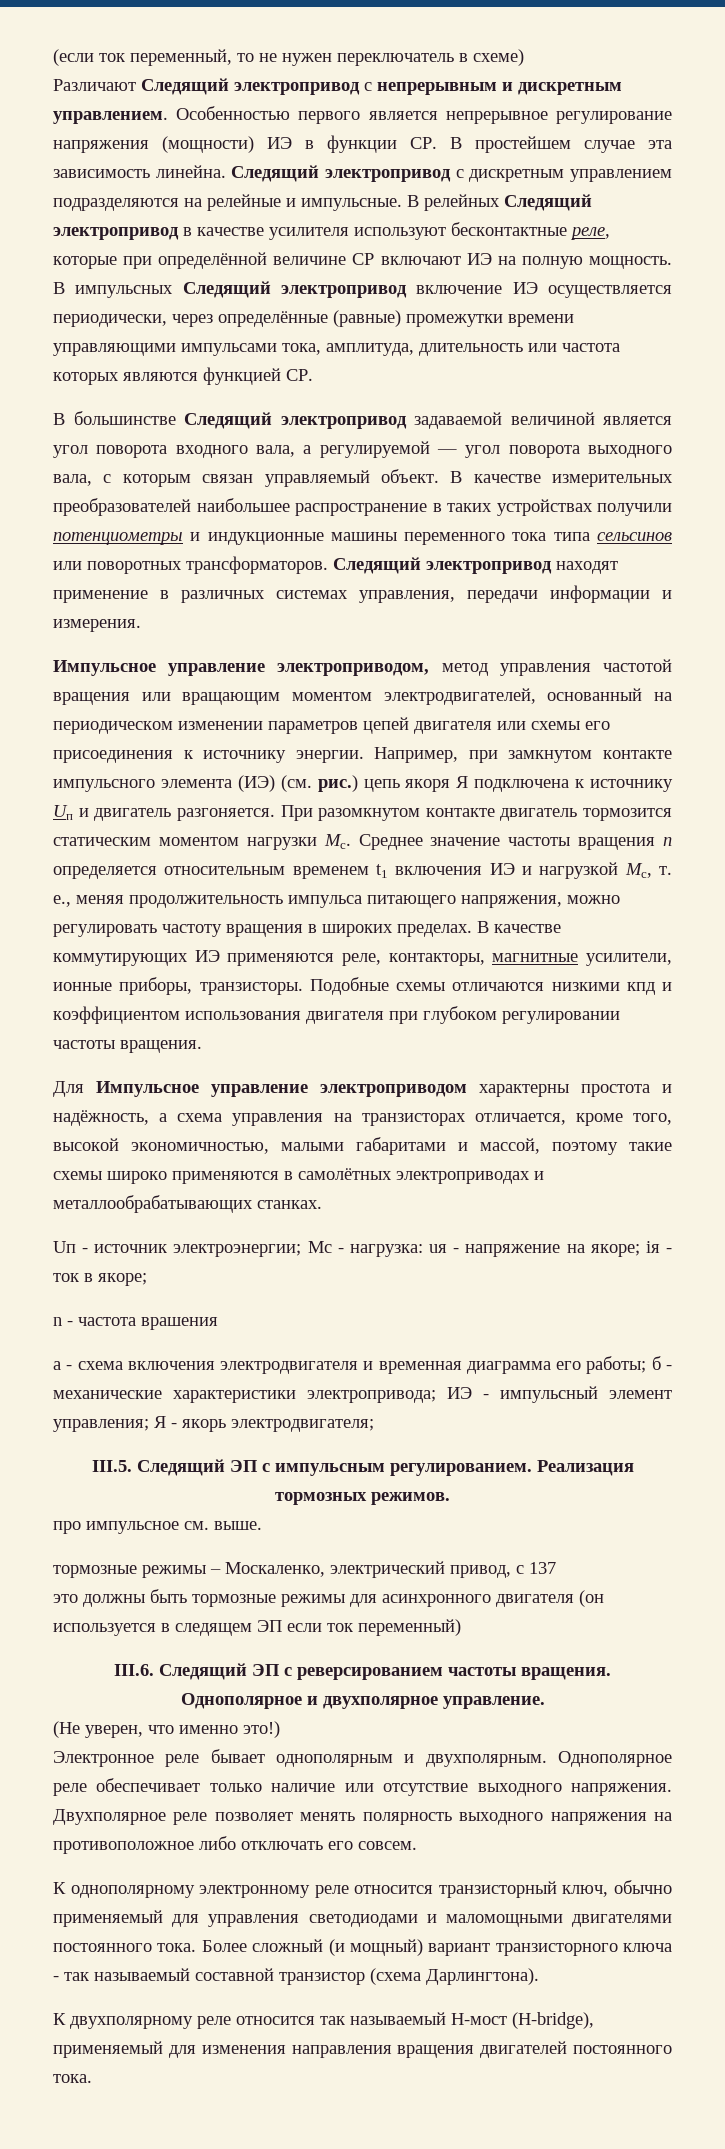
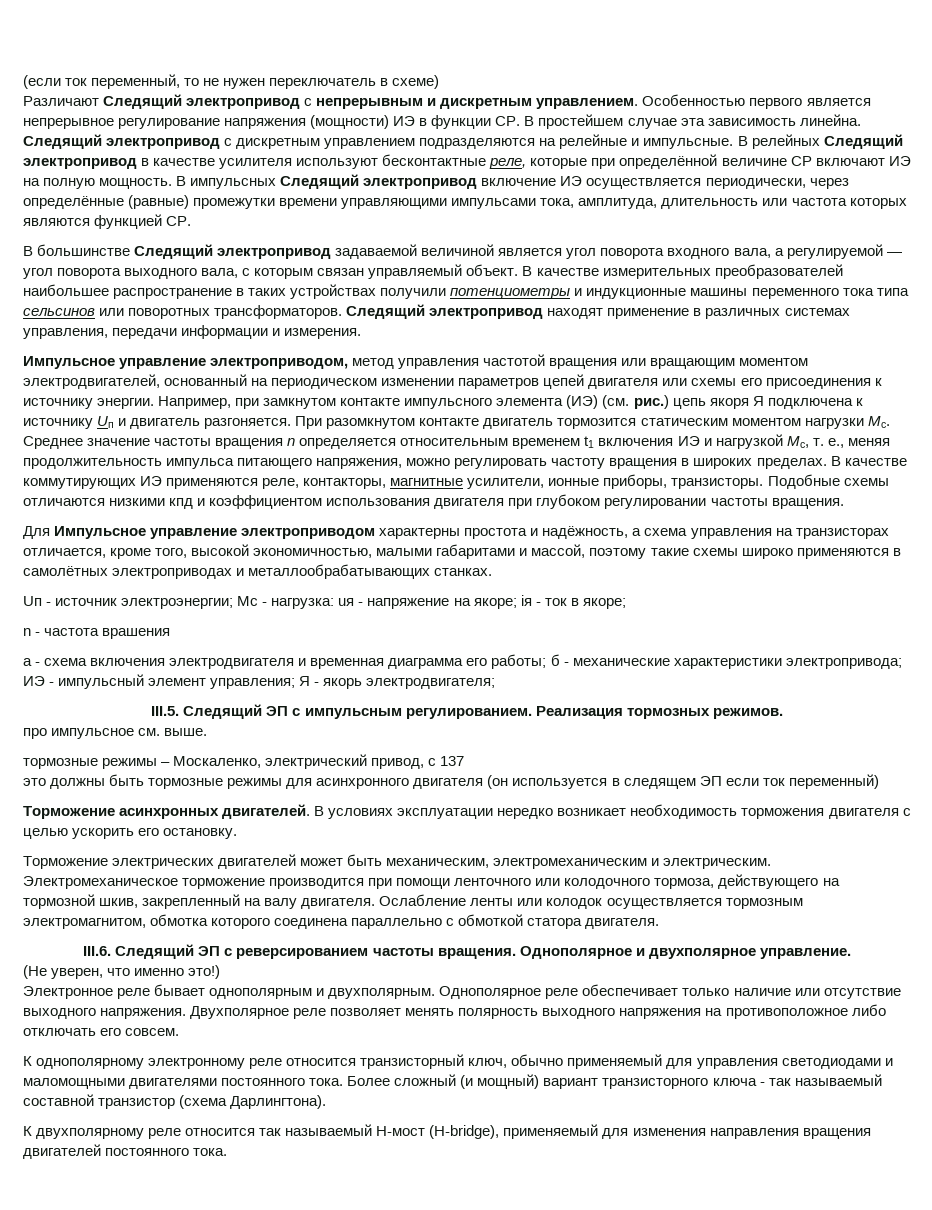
+ Торможение асинхронных двигателей. В условиях эксплуатации нередко возникает необходимость торможения двигателя с целью ускорить его остановку.
+ Торможение электрических двигателей может быть механическим, электромеханическим и электрическим. Электромеханическое торможение производится при помощи ленточного или колодочного тормоза, действующего на тормозной шкив, закрепленный на валу двигателя. Ослабление ленты или колодок осуществляется тормозным электромагнитом, обмотка которого соединена параллельно с обмоткой статора двигателя.

